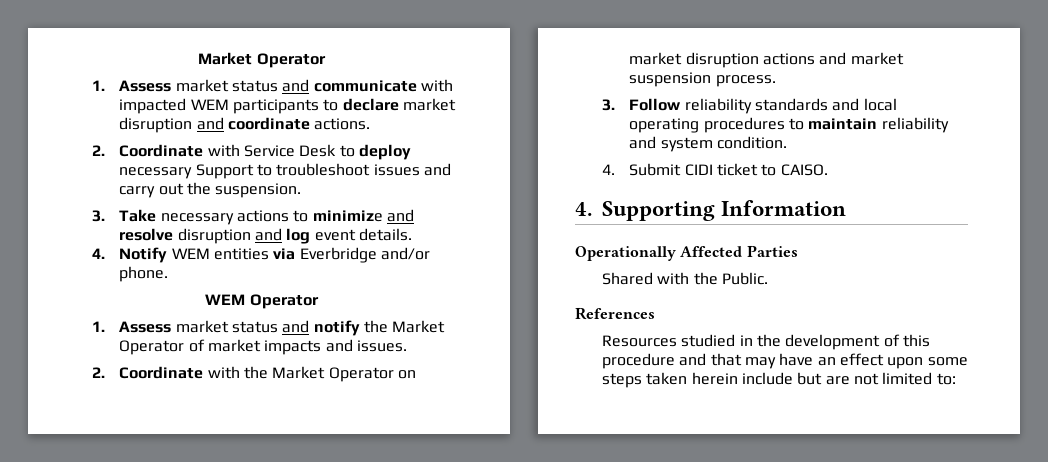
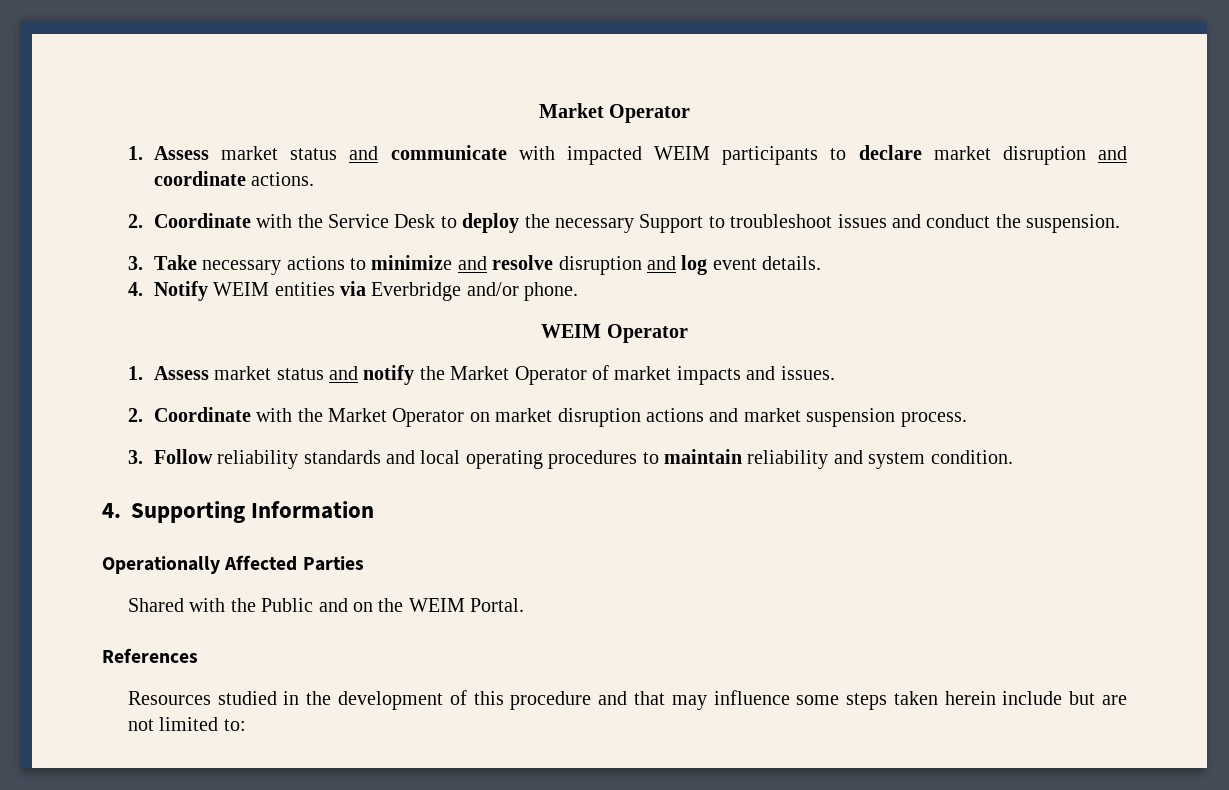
- 1. Assess market status and communicate with impacted WEM participants to declare market disruption and coordinate actions.
+ 1. Assess market status and communicate with impacted WEIM participants to declare market disruption and coordinate actions.
- 2. Coordinate with Service Desk to deploy necessary Support to troubleshoot issues and carry out the suspension.
+ 2. Coordinate with the Service Desk to deploy the necessary Support to troubleshoot issues and conduct the suspension.
- 4. Notify WEM entities via Everbridge and/or phone.
+ 4. Notify WEIM entities via Everbridge and/or phone.
- WEM Operator
+ WEIM Operator
- 4. Submit CIDI ticket to CAISO.
- Shared with the Public.
+ Shared with the Public and on the WEIM Portal.
- Resources studied in the development of this procedure and that may have an effect upon some steps taken herein include but are not limited to:
+ Resources studied in the development of this procedure and that may influence some steps taken herein include but are not limited to:

